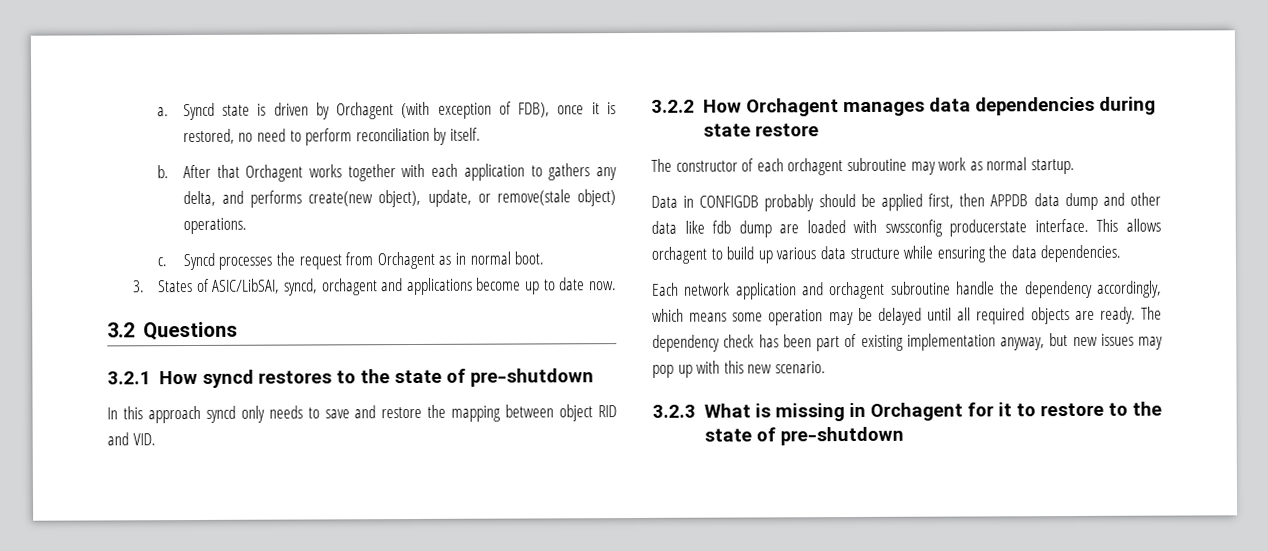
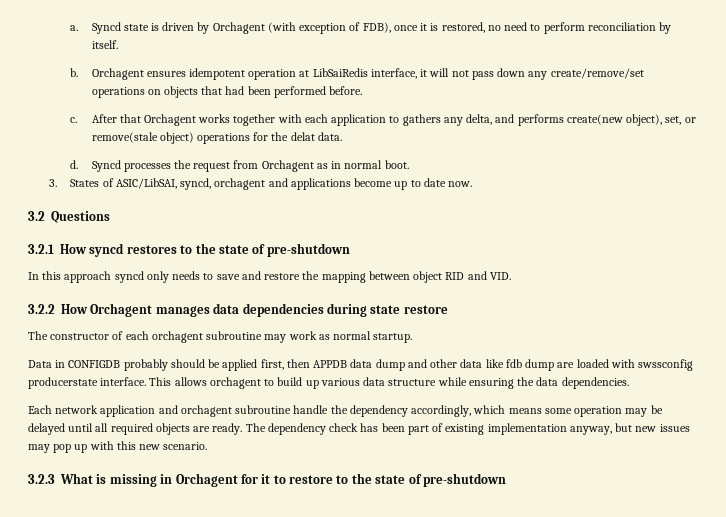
+ Orchagent ensures idempotent operation at LibSaiRedis interface, it will not pass down any create/remove/set operations on objects that had been performed before.
+ c.
- After that Orchagent works together with each application to gathers any delta, and performs create(new object), update, or remove(stale object) operations.
- c.
+ After that Orchagent works together with each application to gathers any delta, and performs create(new object), set, or remove(stale object) operations for the delat data.
+ d.

